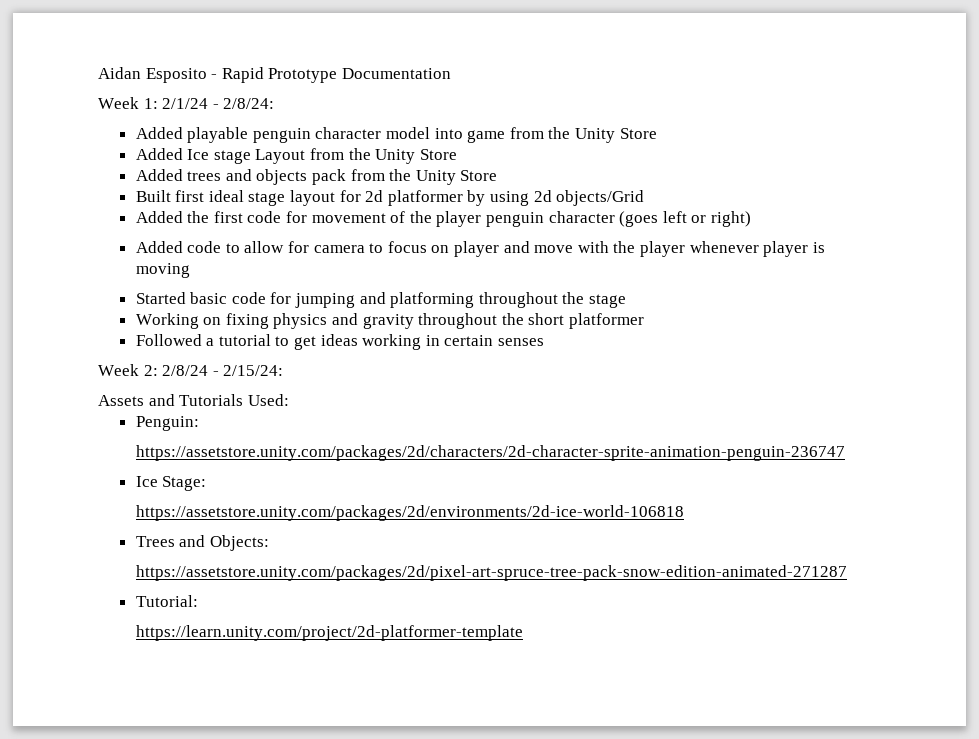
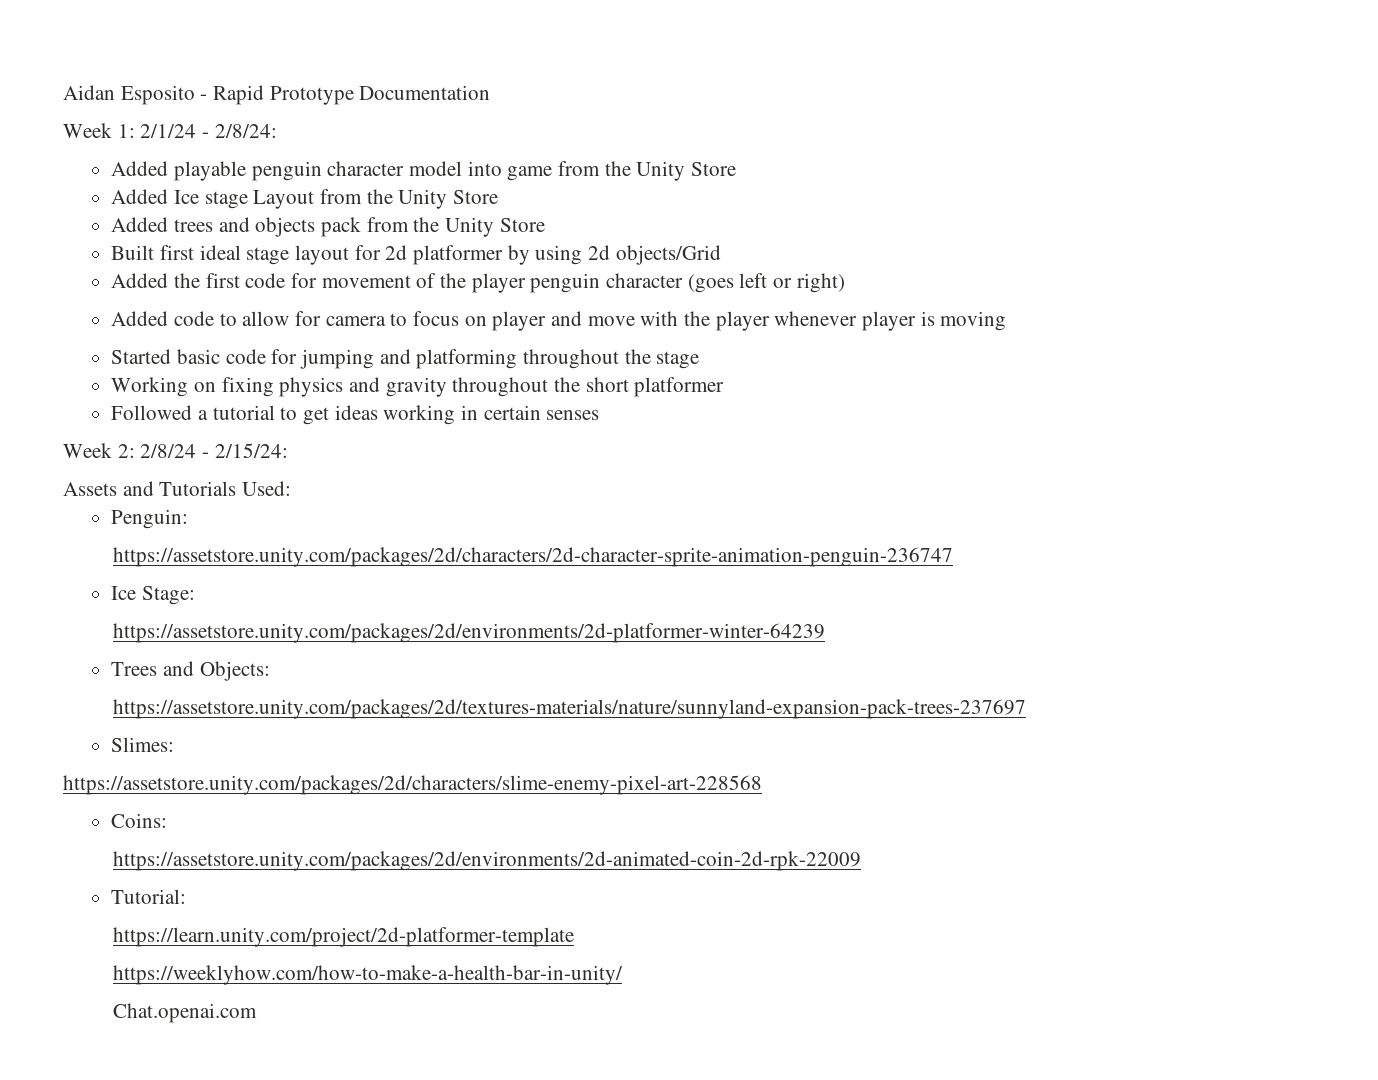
- https://assetstore.unity.com/packages/2d/environments/2d-ice-world-106818
+ https://assetstore.unity.com/packages/2d/environments/2d-platformer-winter-64239
- https://assetstore.unity.com/packages/2d/pixel-art-spruce-tree-pack-snow-edition-animated-271287
+ https://assetstore.unity.com/packages/2d/textures-materials/nature/sunnyland-expansion-pack-trees-237697
+ Slimes:
+ https://assetstore.unity.com/packages/2d/characters/slime-enemy-pixel-art-228568
+ Coins:
+ https://assetstore.unity.com/packages/2d/environments/2d-animated-coin-2d-rpk-22009
+ https://weeklyhow.com/how-to-make-a-health-bar-in-unity/
+ Chat.openai.com

